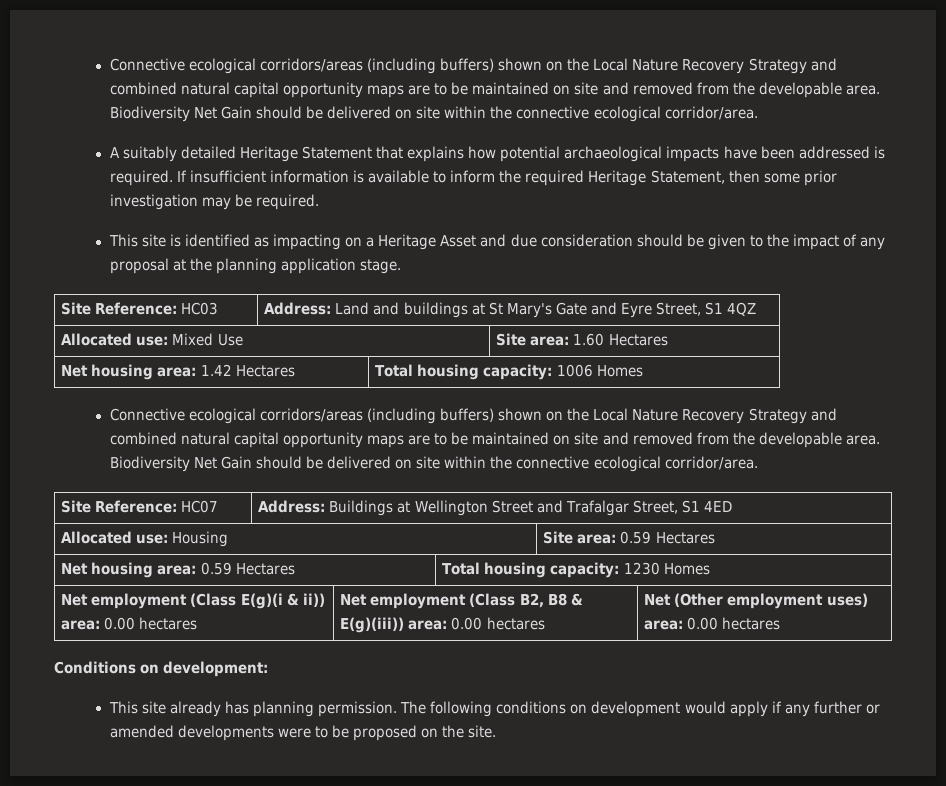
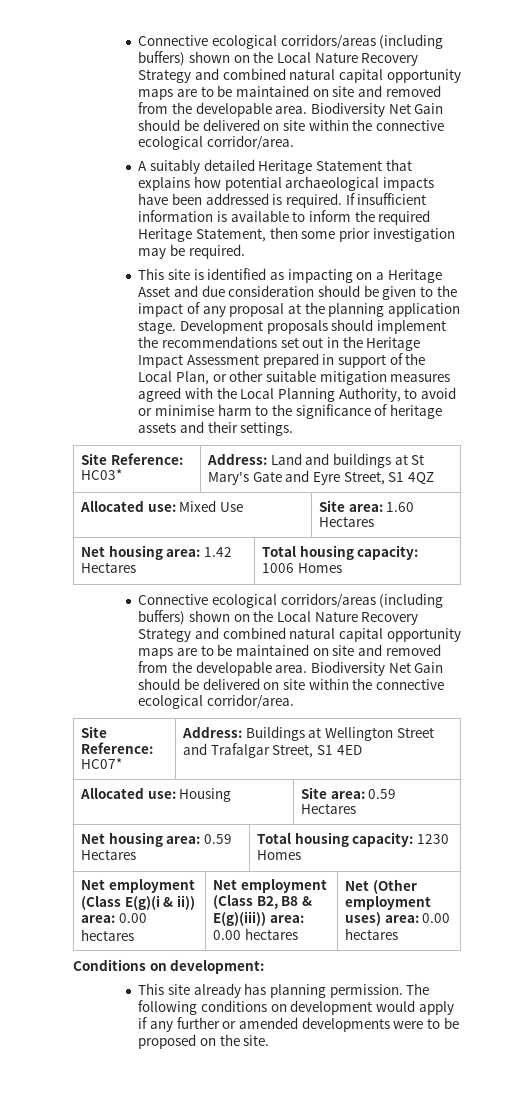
- This site is identified as impacting on a Heritage Asset and due consideration should be given to the impact of any proposal at the planning application stage.
- Site Reference: HC03 | Address: Land and buildings at St Mary's Gate and Eyre Street, S1 4QZ
+ This site is identified as impacting on a Heritage Asset and due consideration should be given to the impact of any proposal at the planning application stage. Development proposals should implement the recommendations set out in the Heritage Impact Assessment prepared in support of the Local Plan, or other suitable mitigation measures agreed with the Local Planning Authority, to avoid or minimise harm to the significance of heritage assets and their settings.
+ Site Reference: HC03* | Address: Land and buildings at St Mary's Gate and Eyre Street, S1 4QZ
- Site Reference: HC07 | Address: Buildings at Wellington Street and Trafalgar Street, S1 4ED
+ Site Reference: HC07* | Address: Buildings at Wellington Street and Trafalgar Street, S1 4ED

